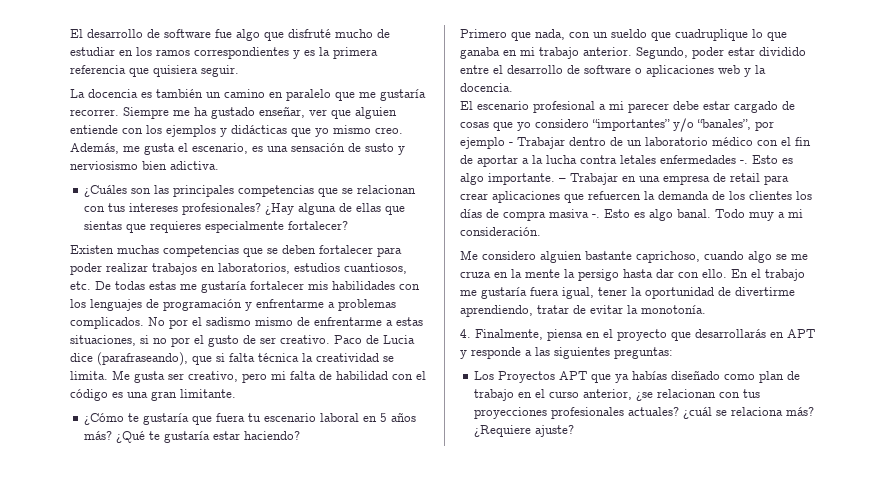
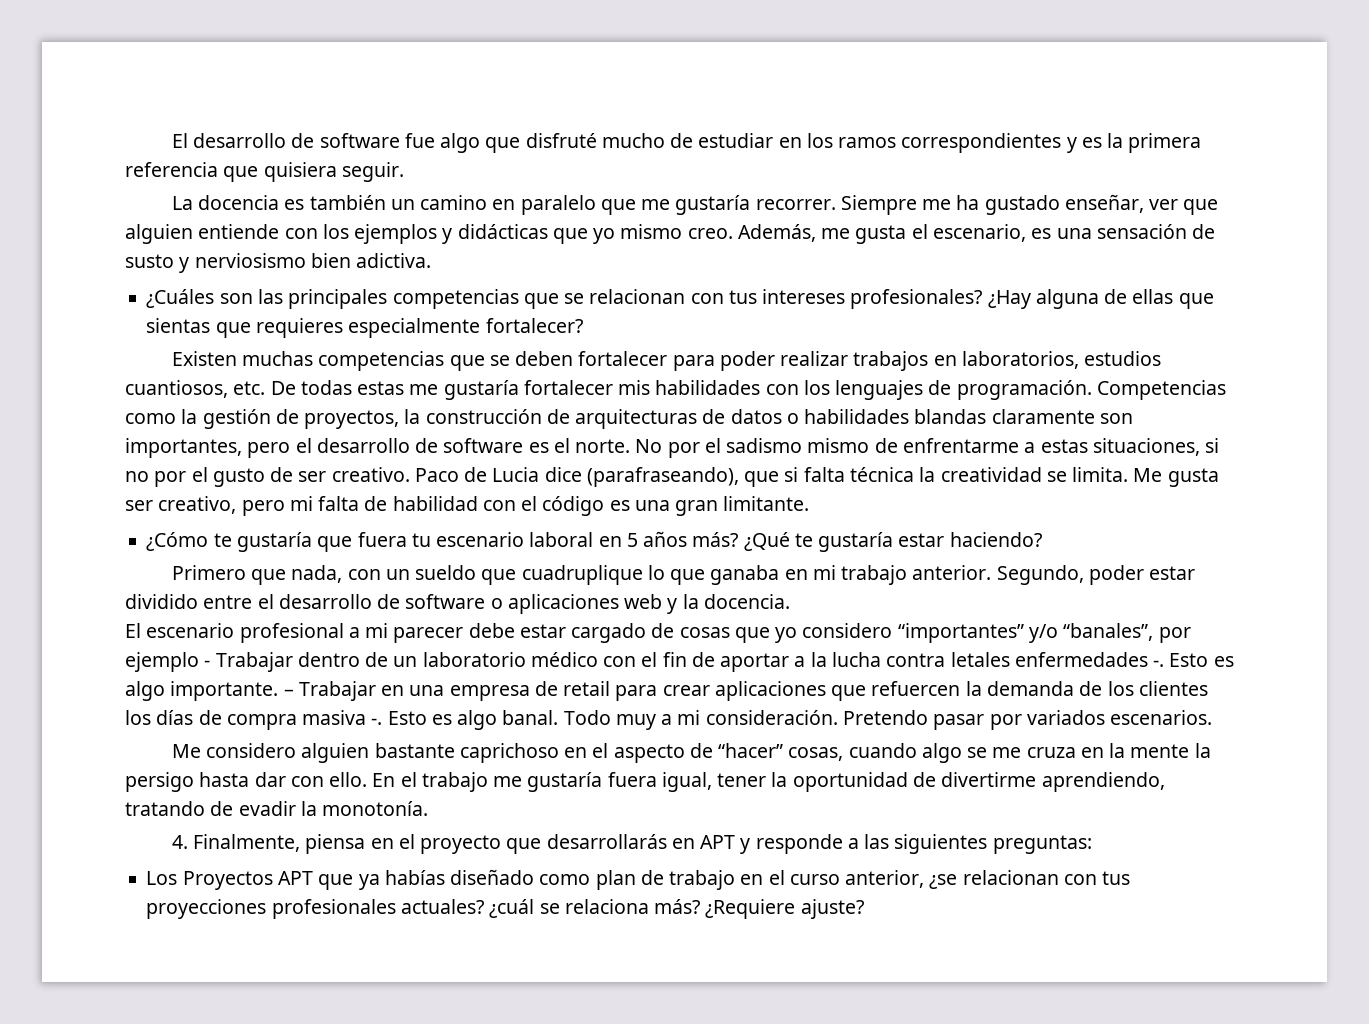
- Existen muchas competencias que se deben fortalecer para poder realizar trabajos en laboratorios, estudios cuantiosos, etc. De todas estas me gustaría fortalecer mis habilidades con los lenguajes de programación y enfrentarme a problemas complicados.
+ Existen muchas competencias que se deben fortalecer para poder realizar trabajos en laboratorios, estudios cuantiosos, etc. De todas estas me gustaría fortalecer mis habilidades con los lenguajes de programación. Competencias como la gestión de proyectos, la construcción de arquitecturas de datos o habilidades blandas claramente son importantes, pero el desarrollo de software es el norte.
+ Pretendo pasar por variados escenarios.
- Me considero alguien bastante caprichoso, cuando algo se me cruza en la mente la persigo hasta dar con ello.
+ Me considero alguien bastante caprichoso en el aspecto de “hacer” cosas, cuando algo se me cruza en la mente la persigo hasta dar con ello.
- En el trabajo me gustaría fuera igual, tener la oportunidad de divertirme aprendiendo, tratar de evitar la monotonía.
+ En el trabajo me gustaría fuera igual, tener la oportunidad de divertirme aprendiendo, tratando de evadir la monotonía.

